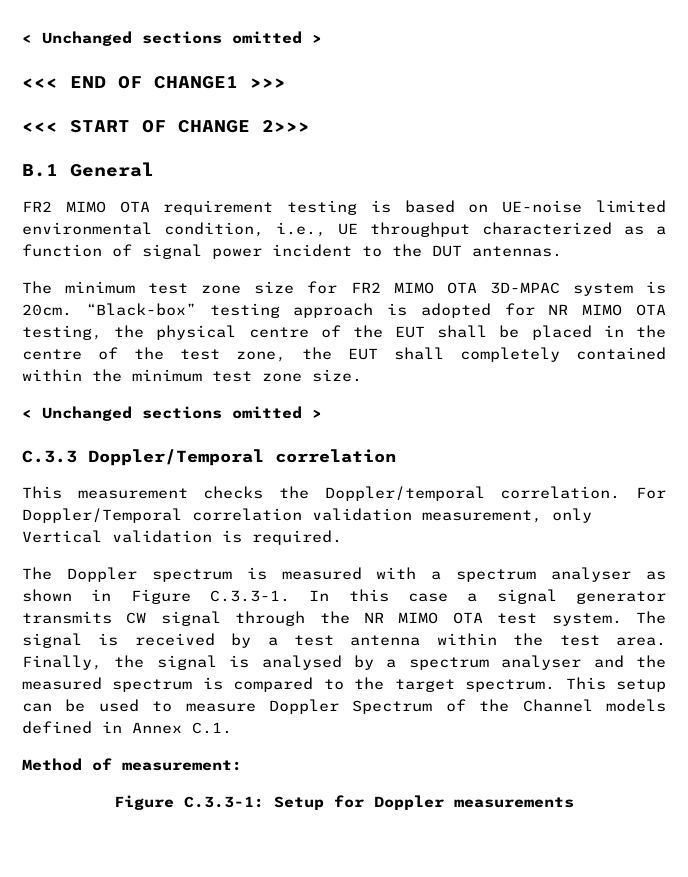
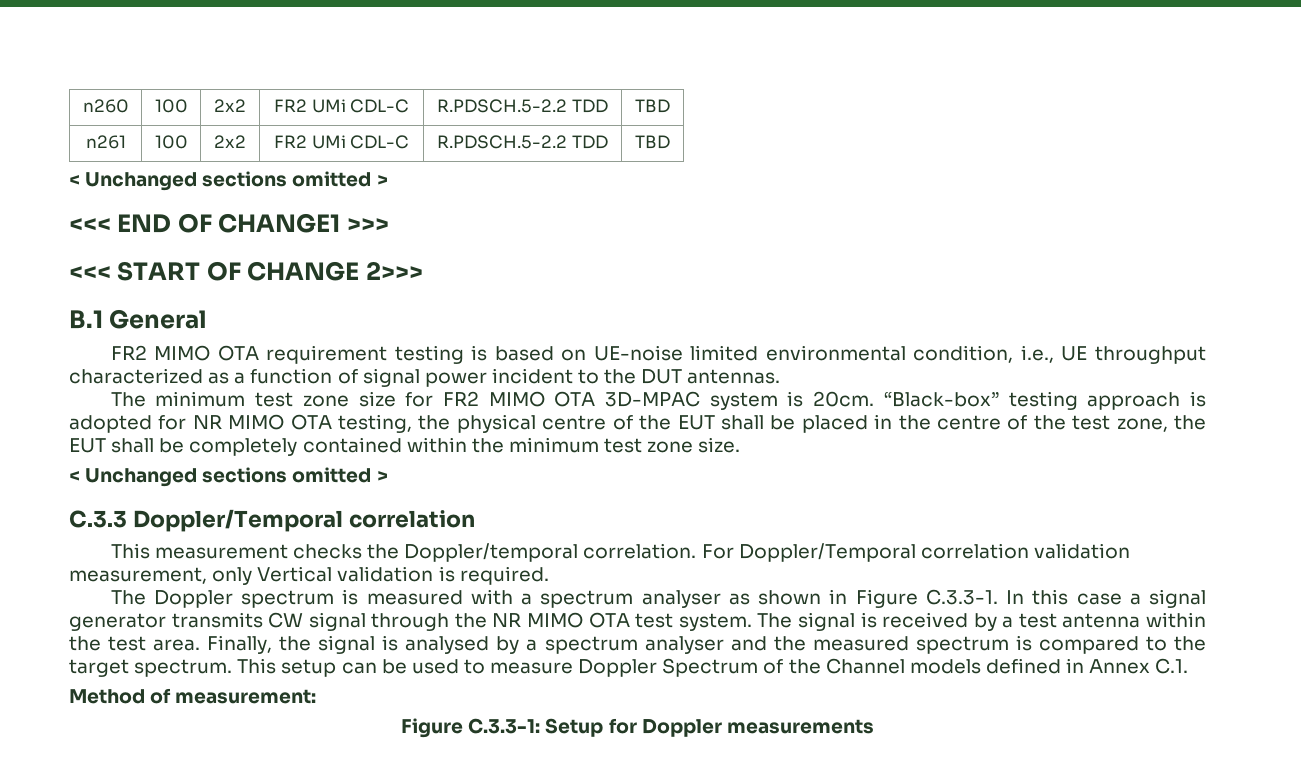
+ n260 | 100 | 2x2 | FR2 UMi CDL-C | R.PDSCH.5-2.2 TDD | TBD
+ n261 | 100 | 2x2 | FR2 UMi CDL-C | R.PDSCH.5-2.2 TDD | TBD
- “Black-box” testing approach is adopted for NR MIMO OTA testing, the physical centre of the EUT shall be placed in the centre of the test zone, the EUT shall completely contained within the minimum test zone size.
+ “Black-box” testing approach is adopted for NR MIMO OTA testing, the physical centre of the EUT shall be placed in the centre of the test zone, the EUT shall be completely contained within the minimum test zone size.

